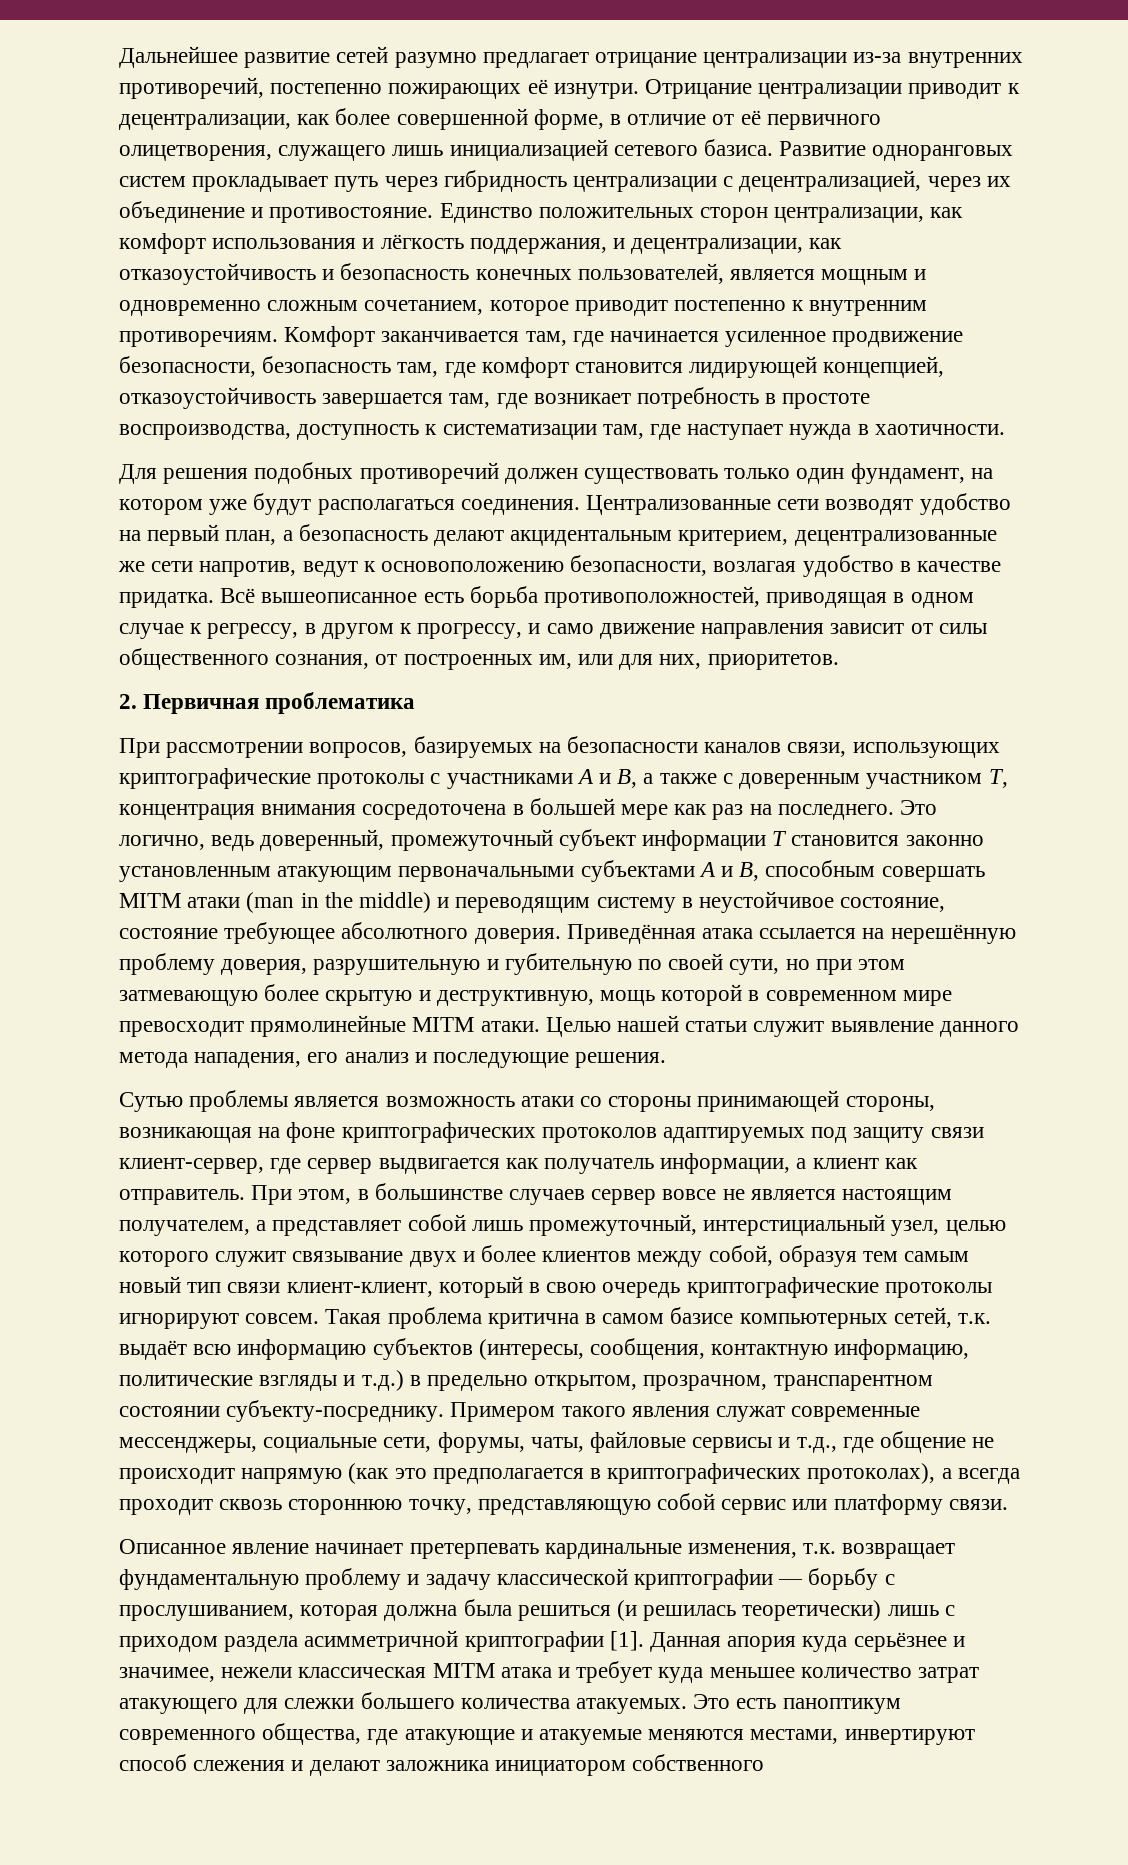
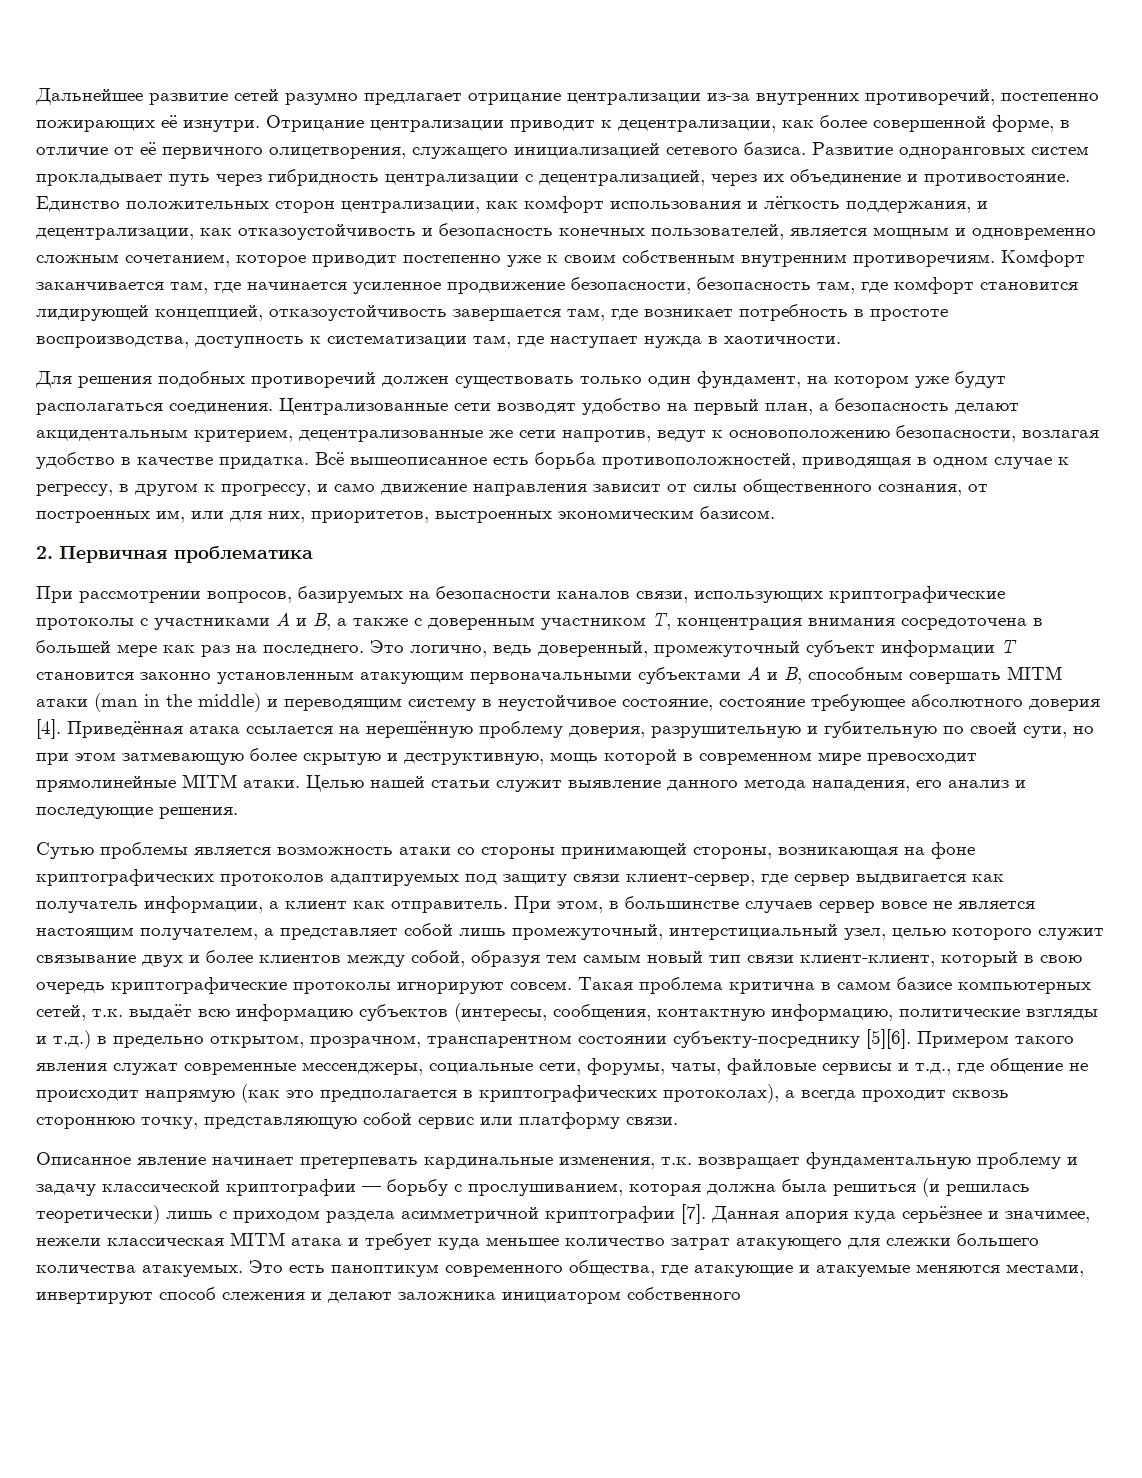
- Отрицание централизации приводит к децентрализации, как более совершенной форме, в отличие от её первичного олицетворения, служащего лишь инициализацией сетевого базиса.
+ Отрицание централизации приводит к децентрализации, как более совершенной форме, в отличие от её первичного олицетворения, служащего инициализацией сетевого базиса.
- Единство положительных сторон централизации, как комфорт использования и лёгкость поддержания, и децентрализации, как отказоустойчивость и безопасность конечных пользователей, является мощным и одновременно сложным сочетанием, которое приводит постепенно к внутренним противоречиям.
+ Единство положительных сторон централизации, как комфорт использования и лёгкость поддержания, и децентрализации, как отказоустойчивость и безопасность конечных пользователей, является мощным и одновременно сложным сочетанием, которое приводит постепенно уже к своим собственным внутренним противоречиям.
- Всё вышеописанное есть борьба противоположностей, приводящая в одном случае к регрессу, в другом к прогрессу, и само движение направления зависит от силы общественного сознания, от построенных им, или для них, приоритетов.
+ Всё вышеописанное есть борьба противоположностей, приводящая в одном случае к регрессу, в другом к прогрессу, и само движение направления зависит от силы общественного сознания, от построенных им, или для них, приоритетов, выстроенных экономическим базисом.
- Это логично, ведь доверенный, промежуточный субъект информации T становится законно установленным атакующим первоначальными субъектами A и B, способным совершать MITM атаки (man in the middle) и переводящим систему в неустойчивое состояние, состояние требующее абсолютного доверия.
+ Это логично, ведь доверенный, промежуточный субъект информации T становится законно установленным атакующим первоначальными субъектами A и B, способным совершать MITM атаки (man in the middle) и переводящим систему в неустойчивое состояние, состояние требующее абсолютного доверия [4].
- Такая проблема критична в самом базисе компьютерных сетей, т.к. выдаёт всю информацию субъектов (интересы, сообщения, контактную информацию, политические взгляды и т.д.) в предельно открытом, прозрачном, транспарентном состоянии субъекту-посреднику.
+ Такая проблема критична в самом базисе компьютерных сетей, т.к. выдаёт всю информацию субъектов (интересы, сообщения, контактную информацию, политические взгляды и т.д.) в предельно открытом, прозрачном, транспарентном состоянии субъекту-посреднику [5][6].
- Описанное явление начинает претерпевать кардинальные изменения, т.к. возвращает фундаментальную проблему и задачу классической криптографии — борьбу с прослушиванием, которая должна была решиться (и решилась теоретически) лишь с приходом раздела асимметричной криптографии [1].
+ Описанное явление начинает претерпевать кардинальные изменения, т.к. возвращает фундаментальную проблему и задачу классической криптографии — борьбу с прослушиванием, которая должна была решиться (и решилась теоретически) лишь с приходом раздела асимметричной криптографии [7].

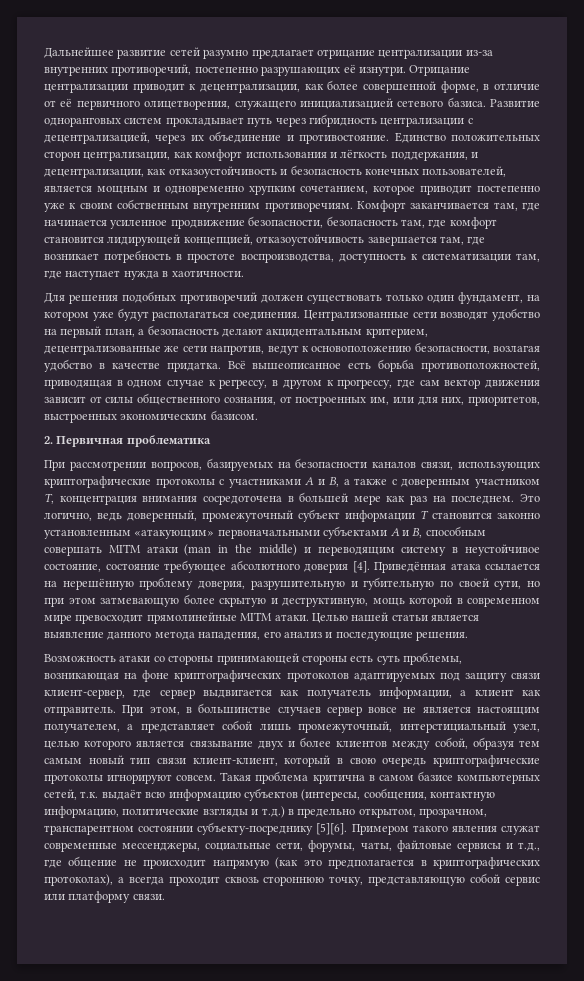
- Дальнейшее развитие сетей разумно предлагает отрицание централизации из-за внутренних противоречий, постепенно пожирающих её изнутри.
+ Дальнейшее развитие сетей разумно предлагает отрицание централизации из-за внутренних противоречий, постепенно разрушающих её изнутри.
- Единство положительных сторон централизации, как комфорт использования и лёгкость поддержания, и децентрализации, как отказоустойчивость и безопасность конечных пользователей, является мощным и одновременно сложным сочетанием, которое приводит постепенно уже к своим собственным внутренним противоречиям.
+ Единство положительных сторон централизации, как комфорт использования и лёгкость поддержания, и децентрализации, как отказоустойчивость и безопасность конечных пользователей, является мощным и одновременно хрупким сочетанием, которое приводит постепенно уже к своим собственным внутренним противоречиям.
- Всё вышеописанное есть борьба противоположностей, приводящая в одном случае к регрессу, в другом к прогрессу, и само движение направления зависит от силы общественного сознания, от построенных им, или для них, приоритетов, выстроенных экономическим базисом.
+ Всё вышеописанное есть борьба противоположностей, приводящая в одном случае к регрессу, в другом к прогрессу, где сам вектор движения зависит от силы общественного сознания, от построенных им, или для них, приоритетов, выстроенных экономическим базисом.
- При рассмотрении вопросов, базируемых на безопасности каналов связи, использующих криптографические протоколы с участниками A и B, а также с доверенным участником T, концентрация внимания сосредоточена в большей мере как раз на последнего.
+ При рассмотрении вопросов, базируемых на безопасности каналов связи, использующих криптографические протоколы с участниками A и B, а также с доверенным участником T, концентрация внимания сосредоточена в большей мере как раз на последнем.
- Это логично, ведь доверенный, промежуточный субъект информации T становится законно установленным атакующим первоначальными субъектами A и B, способным совершать MITM атаки (man in the middle) и переводящим систему в неустойчивое состояние, состояние требующее абсолютного доверия [4].
+ Это логично, ведь доверенный, промежуточный субъект информации T становится законно установленным «атакующим» первоначальными субъектами A и B, способным совершать MITM атаки (man in the middle) и переводящим систему в неустойчивое состояние, состояние требующее абсолютного доверия [4].
- Целью нашей статьи служит выявление данного метода нападения, его анализ и последующие решения.
+ Целью нашей статьи является выявление данного метода нападения, его анализ и последующие решения.
- Сутью проблемы является возможность атаки со стороны принимающей стороны, возникающая на фоне криптографических протоколов адаптируемых под защиту связи клиент-сервер, где сервер выдвигается как получатель информации, а клиент как отправитель.
+ Возможность атаки со стороны принимающей стороны есть суть проблемы, возникающая на фоне криптографических протоколов адаптируемых под защиту связи клиент-сервер, где сервер выдвигается как получатель информации, а клиент как отправитель.
- При этом, в большинстве случаев сервер вовсе не является настоящим получателем, а представляет собой лишь промежуточный, интерстициальный узел, целью которого служит связывание двух и более клиентов между собой, образуя тем самым новый тип связи клиент-клиент, который в свою очередь криптографические протоколы игнорируют совсем.
+ При этом, в большинстве случаев сервер вовсе не является настоящим получателем, а представляет собой лишь промежуточный, интерстициальный узел, целью которого является связывание двух и более клиентов между собой, образуя тем самым новый тип связи клиент-клиент, который в свою очередь криптографические протоколы игнорируют совсем.
- Описанное явление начинает претерпевать кардинальные изменения, т.к. возвращает фундаментальную проблему и задачу классической криптографии — борьбу с прослушиванием, которая должна была решиться (и решилась теоретически) лишь с приходом раздела асимметричной криптографии [7]. Данная апория куда серьёзнее и значимее, нежели классическая MITM атака и требует куда меньшее количество затрат атакующего для слежки большего количества атакуемых. Это есть паноптикум современного общества, где атакующие и атакуемые меняются местами, инвертируют способ слежения и делают заложника инициатором собственного

